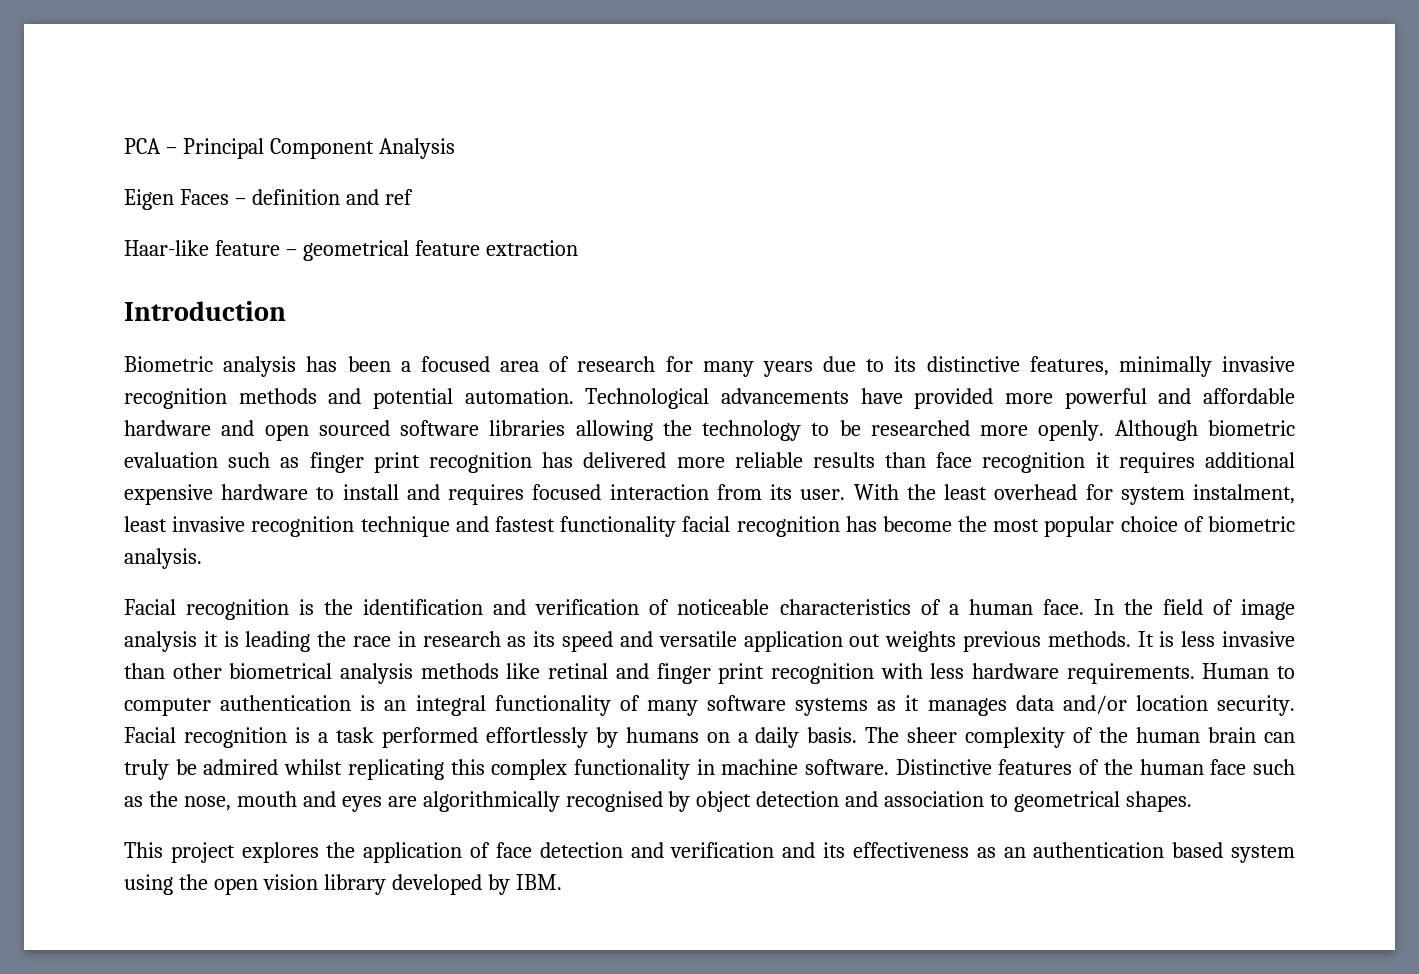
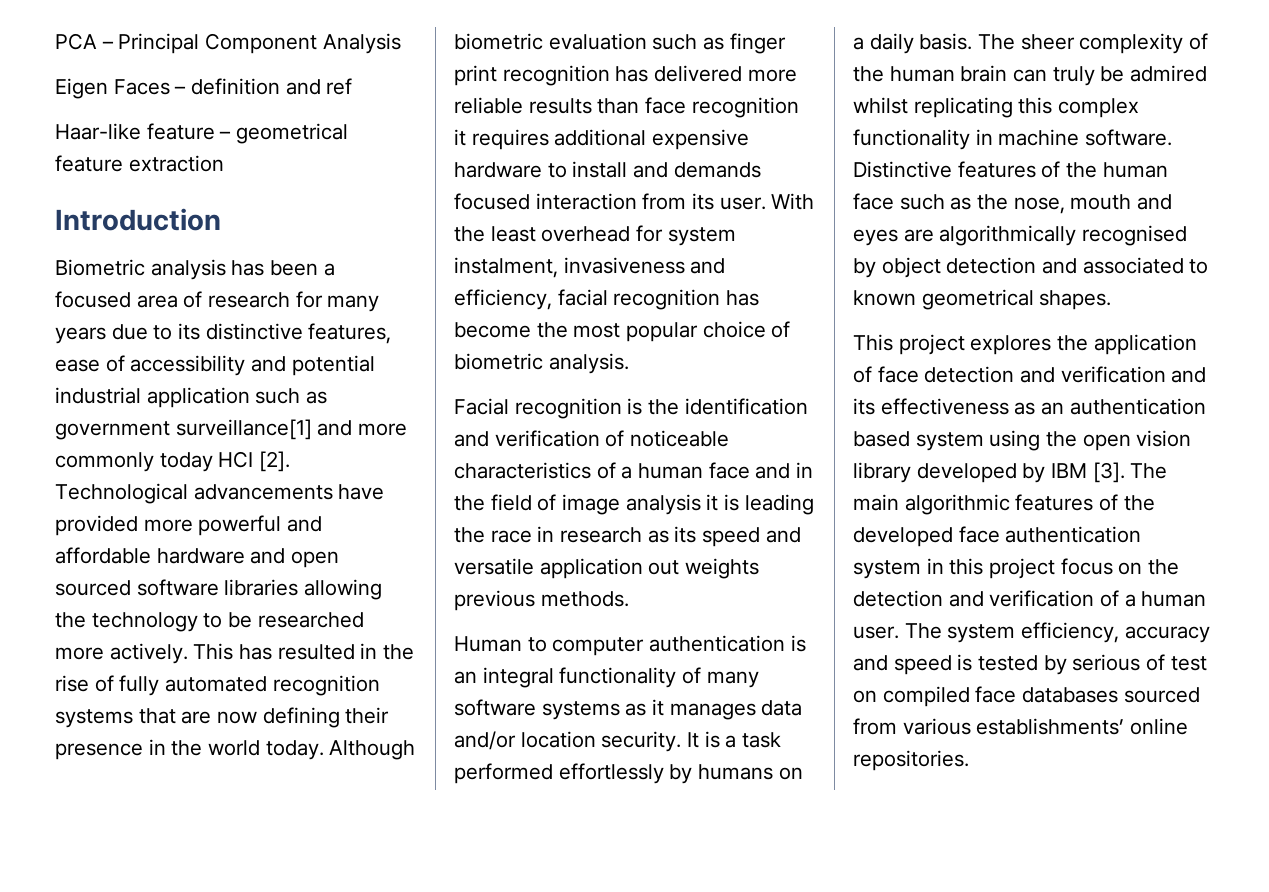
- Biometric analysis has been a focused area of research for many years due to its distinctive features, minimally invasive recognition methods and potential automation.
+ Biometric analysis has been a focused area of research for many years due to its distinctive features, ease of accessibility and potential industrial application such as government surveillance[1] and more commonly today HCI [2].
- Technological advancements have provided more powerful and affordable hardware and open sourced software libraries allowing the technology to be researched more openly.
+ Technological advancements have provided more powerful and affordable hardware and open sourced software libraries allowing the technology to be researched more actively. This has resulted in the rise of fully automated recognition systems that are now defining their presence in the world today.
- Although biometric evaluation such as finger print recognition has delivered more reliable results than face recognition it requires additional expensive hardware to install and requires focused interaction from its user.
+ Although biometric evaluation such as finger print recognition has delivered more reliable results than face recognition it requires additional expensive hardware to install and demands focused interaction from its user.
- With the least overhead for system instalment, least invasive recognition technique and fastest functionality facial recognition has become the most popular choice of biometric analysis.
+ With the least overhead for system instalment, invasiveness and efficiency, facial recognition has become the most popular choice of biometric analysis.
- Facial recognition is the identification and verification of noticeable characteristics of a human face. In the field of image analysis it is leading the race in research as its speed and versatile application out weights previous methods. It is less invasive than other biometrical analysis methods like retinal and finger print recognition with less hardware requirements. Human to computer authentication is an integral functionality of many software systems as it manages data and/or location security.
+ Facial recognition is the identification and verification of noticeable characteristics of a human face and in the field of image analysis it is leading the race in research as its speed and versatile application out weights previous methods.
+ Human to computer authentication is an integral functionality of many software systems as it manages data and/or location security.
- Facial recognition is a task performed effortlessly by humans on a daily basis.
+ It is a task performed effortlessly by humans on a daily basis.
- Distinctive features of the human face such as the nose, mouth and eyes are algorithmically recognised by object detection and association to geometrical shapes.
+ Distinctive features of the human face such as the nose, mouth and eyes are algorithmically recognised by object detection and associated to known geometrical shapes.
- This project explores the application of face detection and verification and its effectiveness as an authentication based system using the open vision library developed by IBM.
+ This project explores the application of face detection and verification and its effectiveness as an authentication based system using the open vision library developed by IBM [3]. The main algorithmic features of the developed face authentication system in this project focus on the detection and verification of a human user. The system efficiency, accuracy and speed is tested by serious of test on compiled face databases sourced from various establishments’ online repositories.

